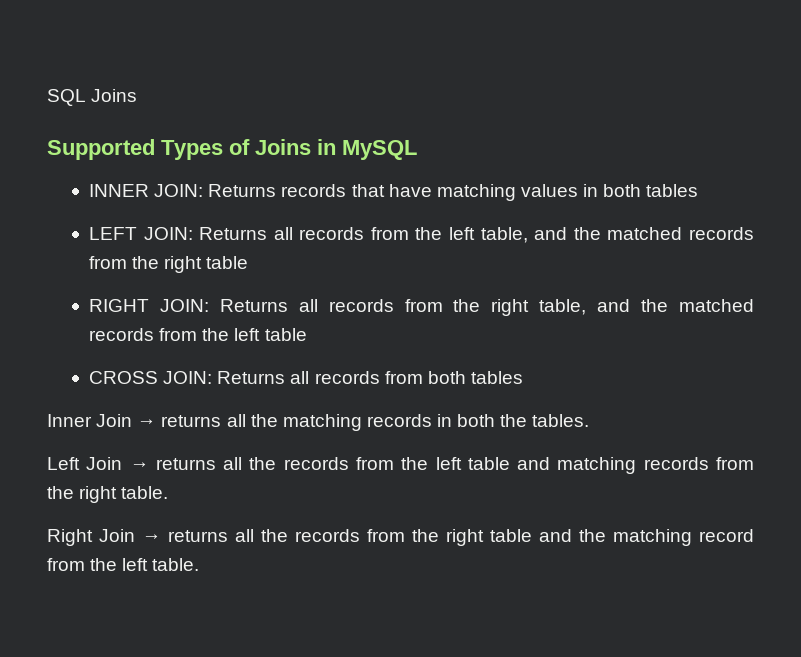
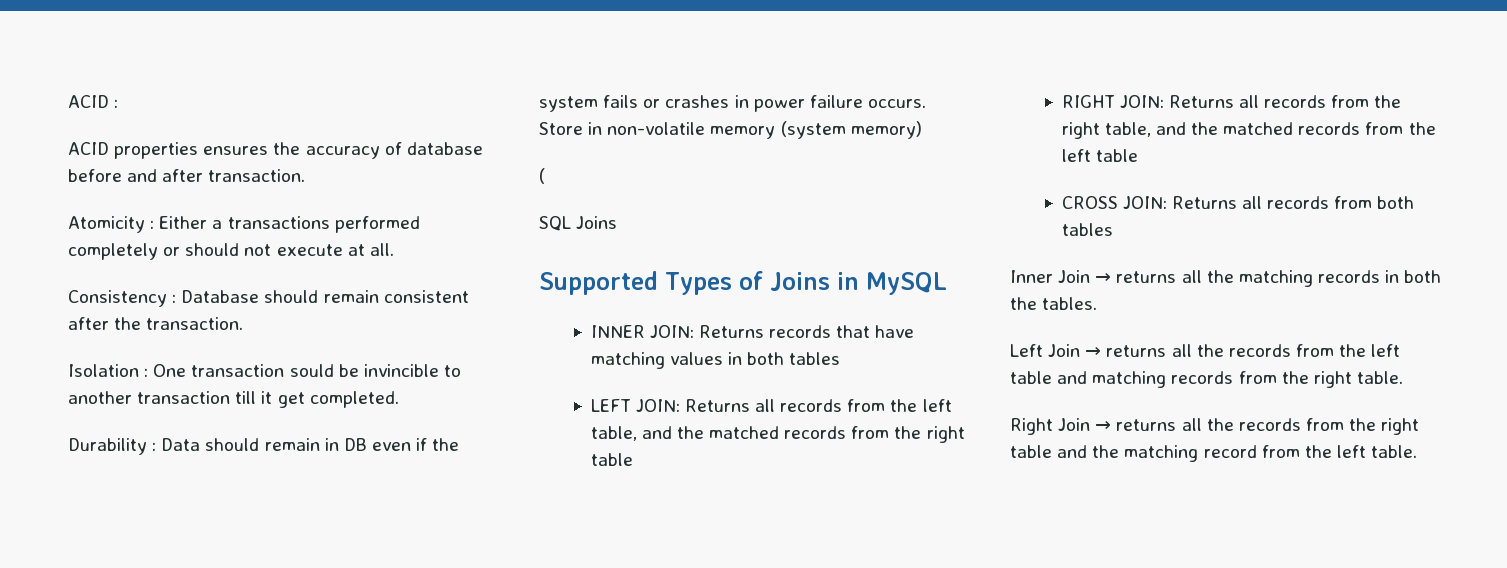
+ ACID :
+ ACID properties ensures the accuracy of database before and after transaction.
+ Atomicity : Either a transactions performed completely or should not execute at all.
+ Consistency : Database should remain consistent after the transaction.
+ Isolation : One transaction sould be invincible to another transaction till it get completed.
+ Durability : Data should remain in DB even if the system fails or crashes in power failure occurs. Store in non-volatile memory (system memory)
+ (

